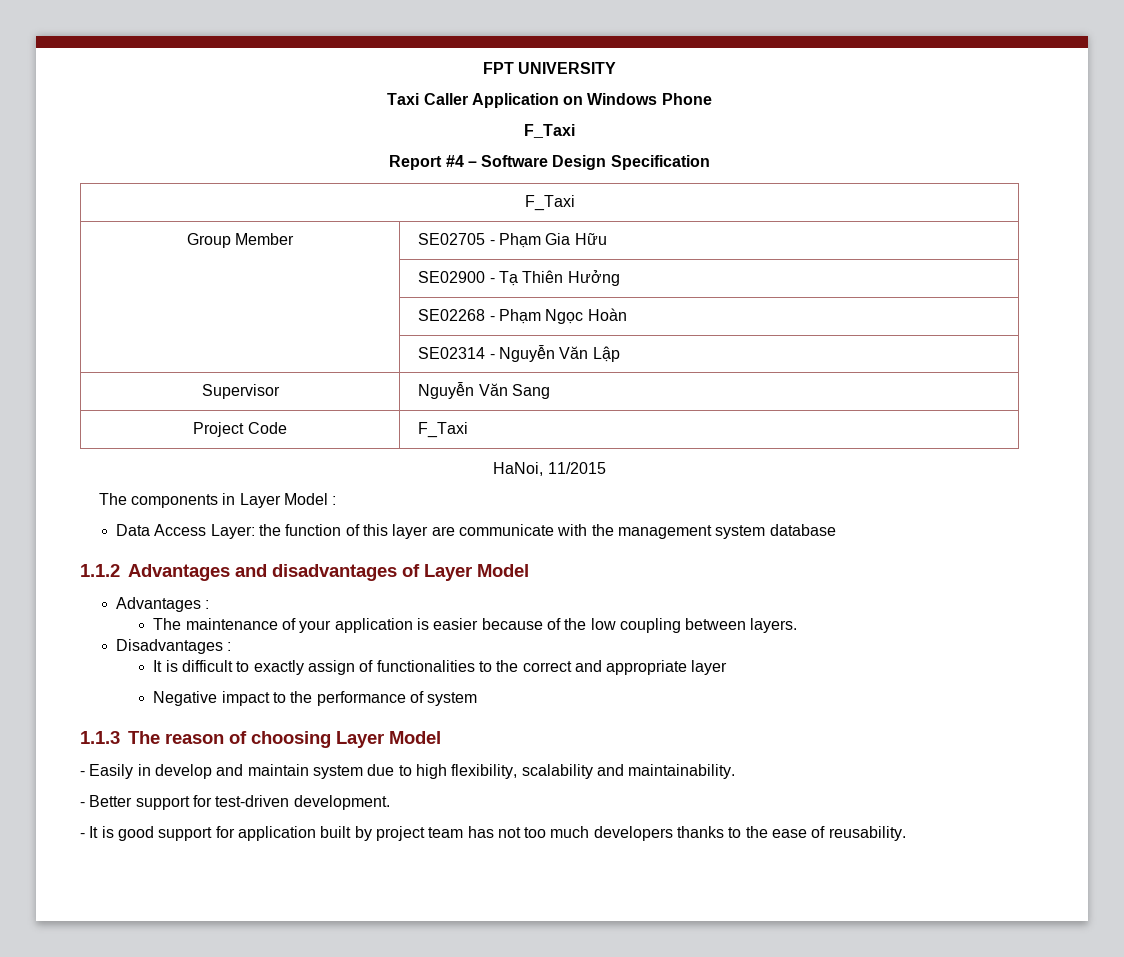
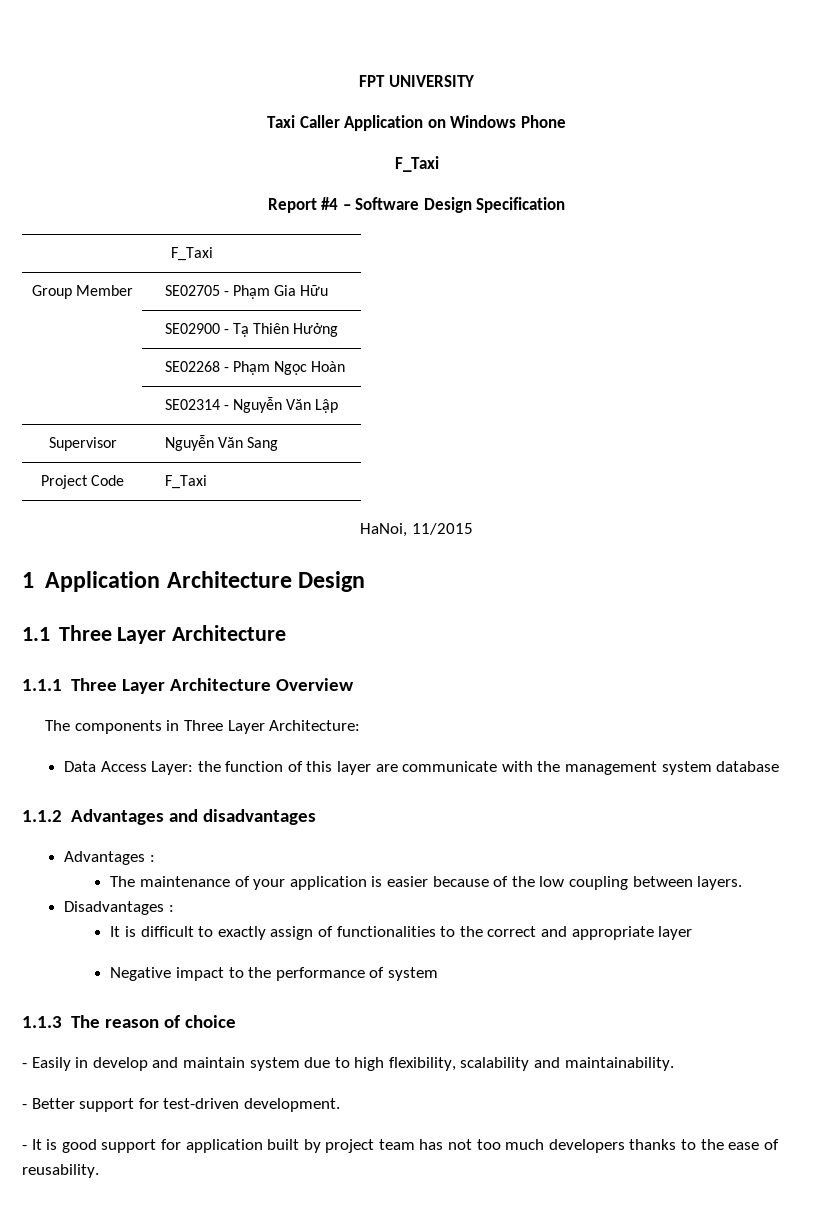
+ 1 Application Architecture Design
+ 1.1 Three Layer Architecture
+ 1.1.1 Three Layer Architecture Overview
- The components in Layer Model :
+ The components in Three Layer Architecture:
- 1.1.2 Advantages and disadvantages of Layer Model
+ 1.1.2 Advantages and disadvantages
- 1.1.3 The reason of choosing Layer Model
+ 1.1.3 The reason of choice

